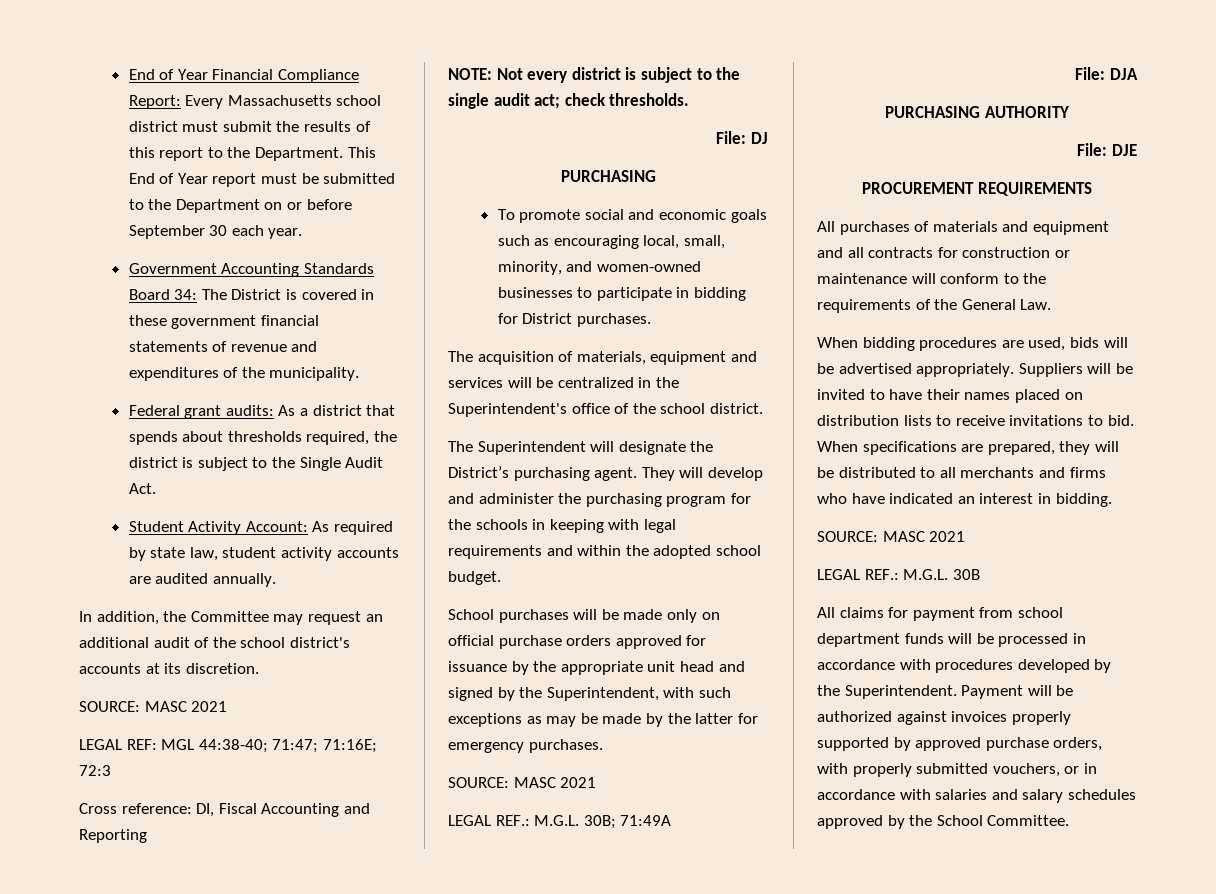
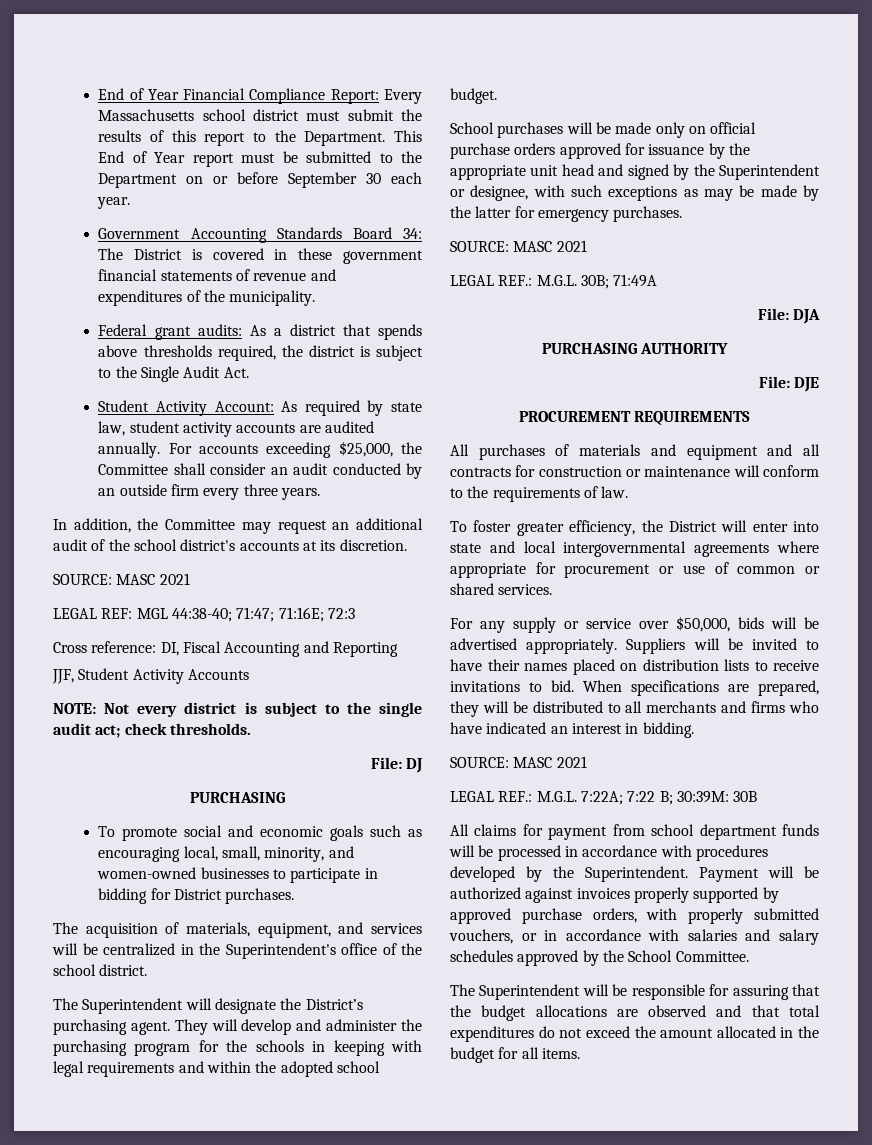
- Federal grant audits: As a district that spends about thresholds required, the district is subject to the Single Audit Act.
+ Federal grant audits: As a district that spends above thresholds required, the district is subject to the Single Audit Act.
+ For accounts exceeding $25,000, the Committee shall consider an audit conducted by an outside firm every three years.
+ JJF, Student Activity Accounts
- The acquisition of materials, equipment and services will be centralized in the Superintendent's office of the school district.
+ The acquisition of materials, equipment, and services will be centralized in the Superintendent's office of the school district.
- School purchases will be made only on official purchase orders approved for issuance by the appropriate unit head and signed by the Superintendent, with such exceptions as may be made by the latter for emergency purchases.
+ School purchases will be made only on official purchase orders approved for issuance by the appropriate unit head and signed by the Superintendent or designee, with such exceptions as may be made by the latter for emergency purchases.
- All purchases of materials and equipment and all contracts for construction or maintenance will conform to the requirements of the General Law.
- When bidding procedures are used, bids will be advertised appropriately.
+ All purchases of materials and equipment and all contracts for construction or maintenance will conform to the requirements of law.
+ To foster greater efficiency, the District will enter into state and local intergovernmental agreements where appropriate for procurement or use of common or shared services.
+ For any supply or service over $50,000, bids will be advertised appropriately.
- LEGAL REF.: M.G.L. 30B
+ LEGAL REF.: M.G.L. 7:22A; 7:22 B; 30:39M: 30B
+ The Superintendent will be responsible for assuring that the budget allocations are observed and that total expenditures do not exceed the amount allocated in the budget for all items.

